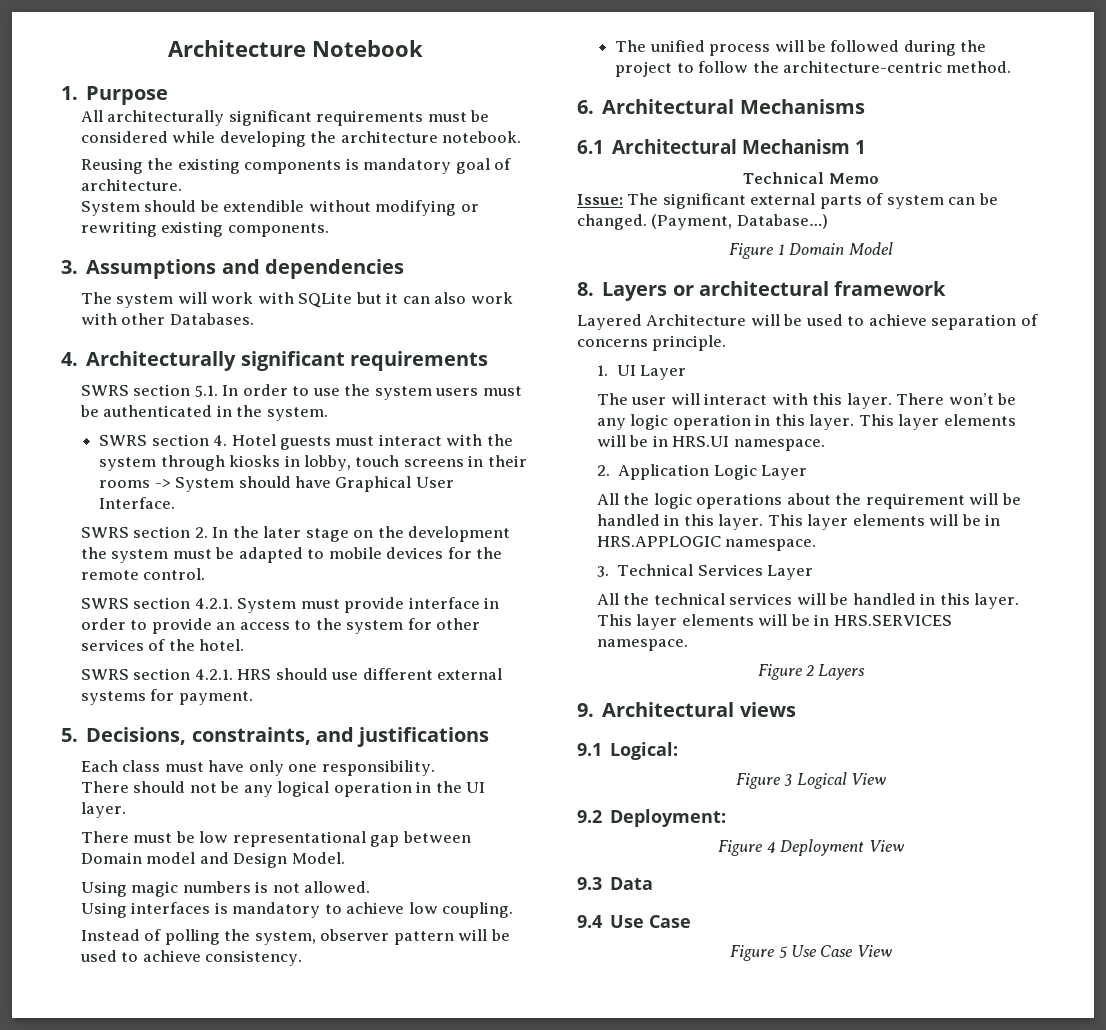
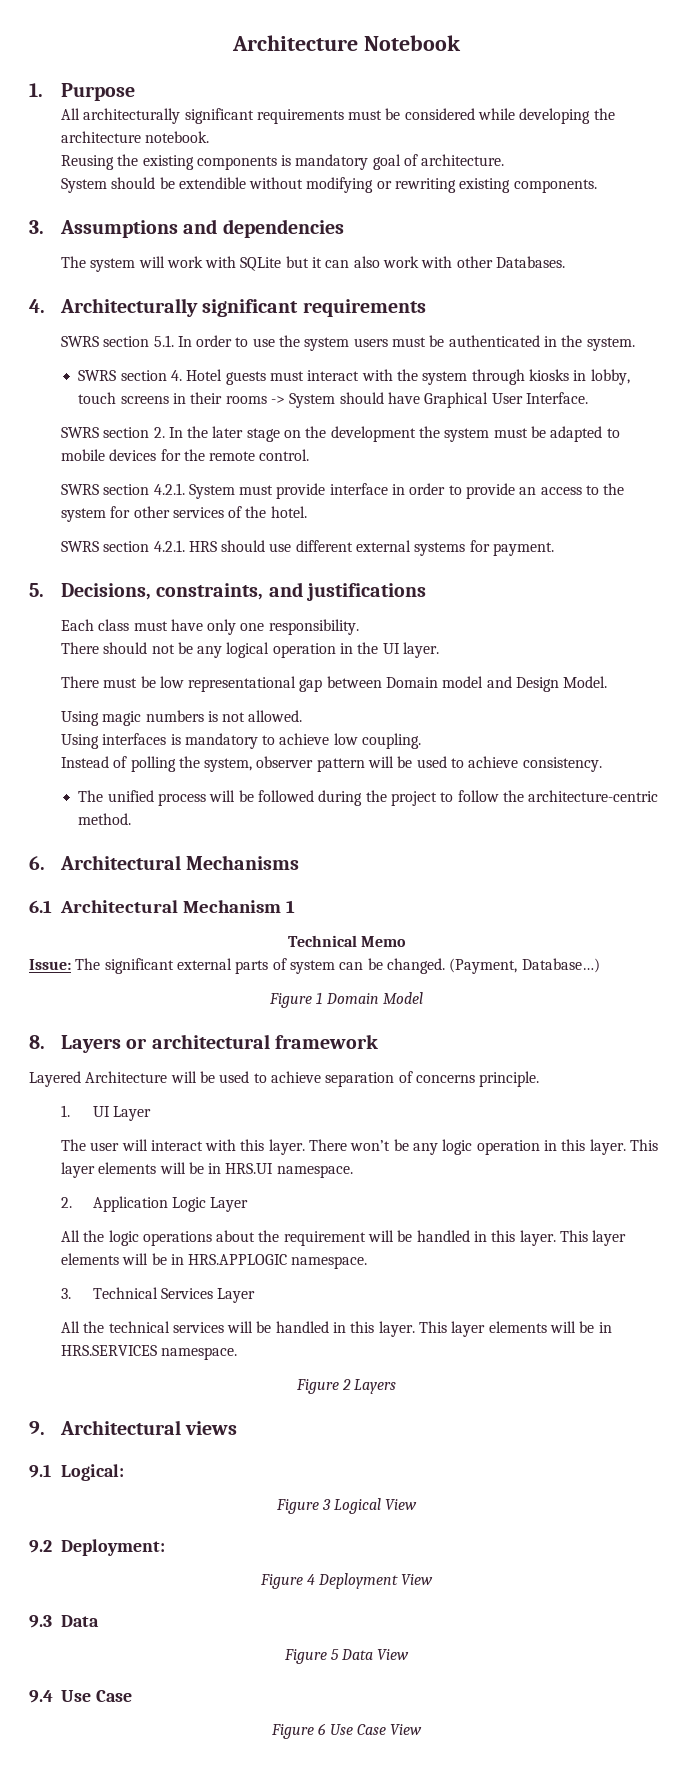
+ Figure 5 Data View
- Figure 5 Use Case View
+ Figure 6 Use Case View

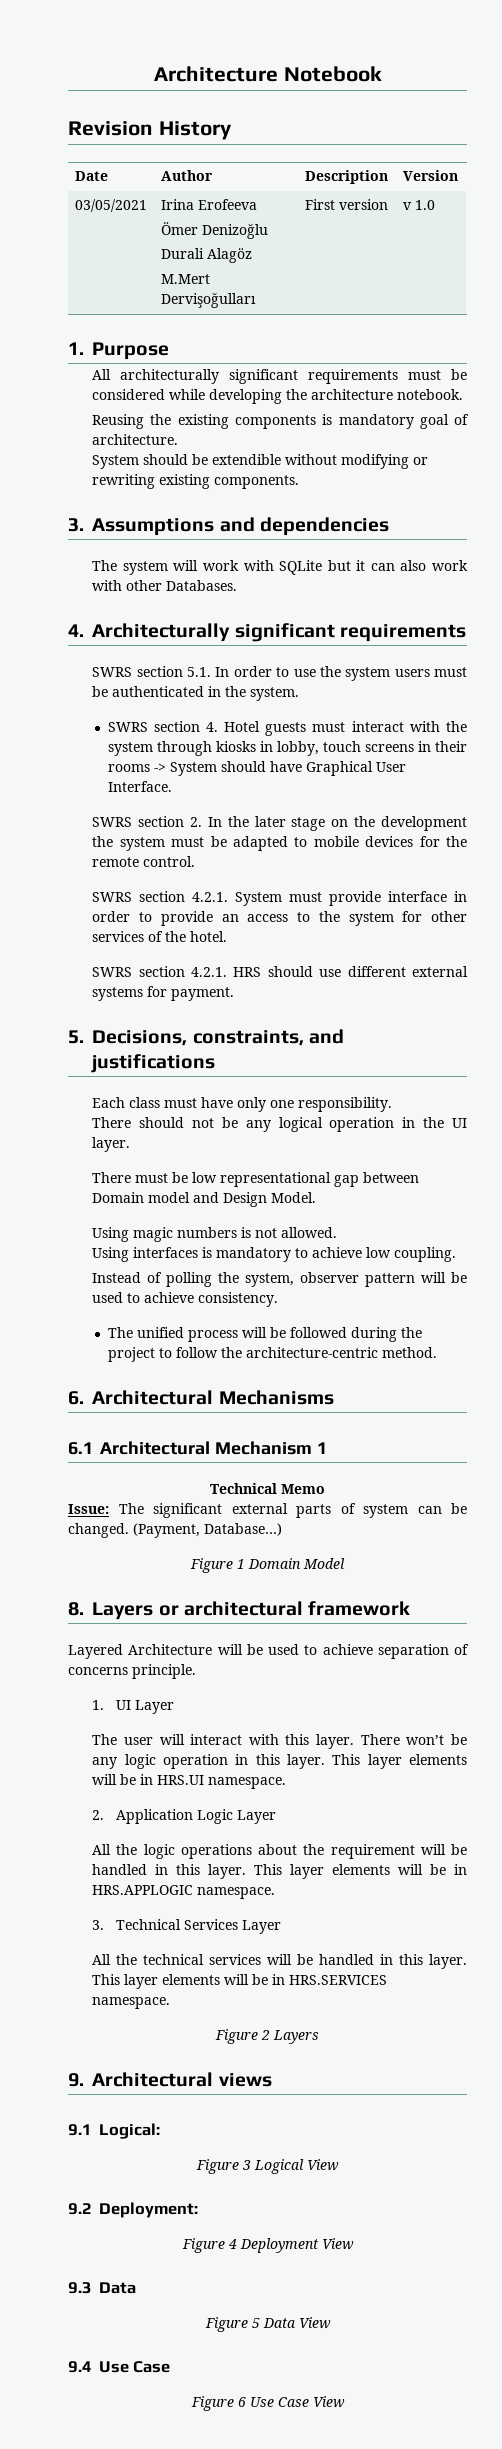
+ Revision History
+ Date | Author | Description | Version
+ 03/05/2021 | Irina Erofeeva
+ Ömer Denizoğlu
+ Durali Alagöz
+ M.Mert Dervişoğulları | First version | v 1.0

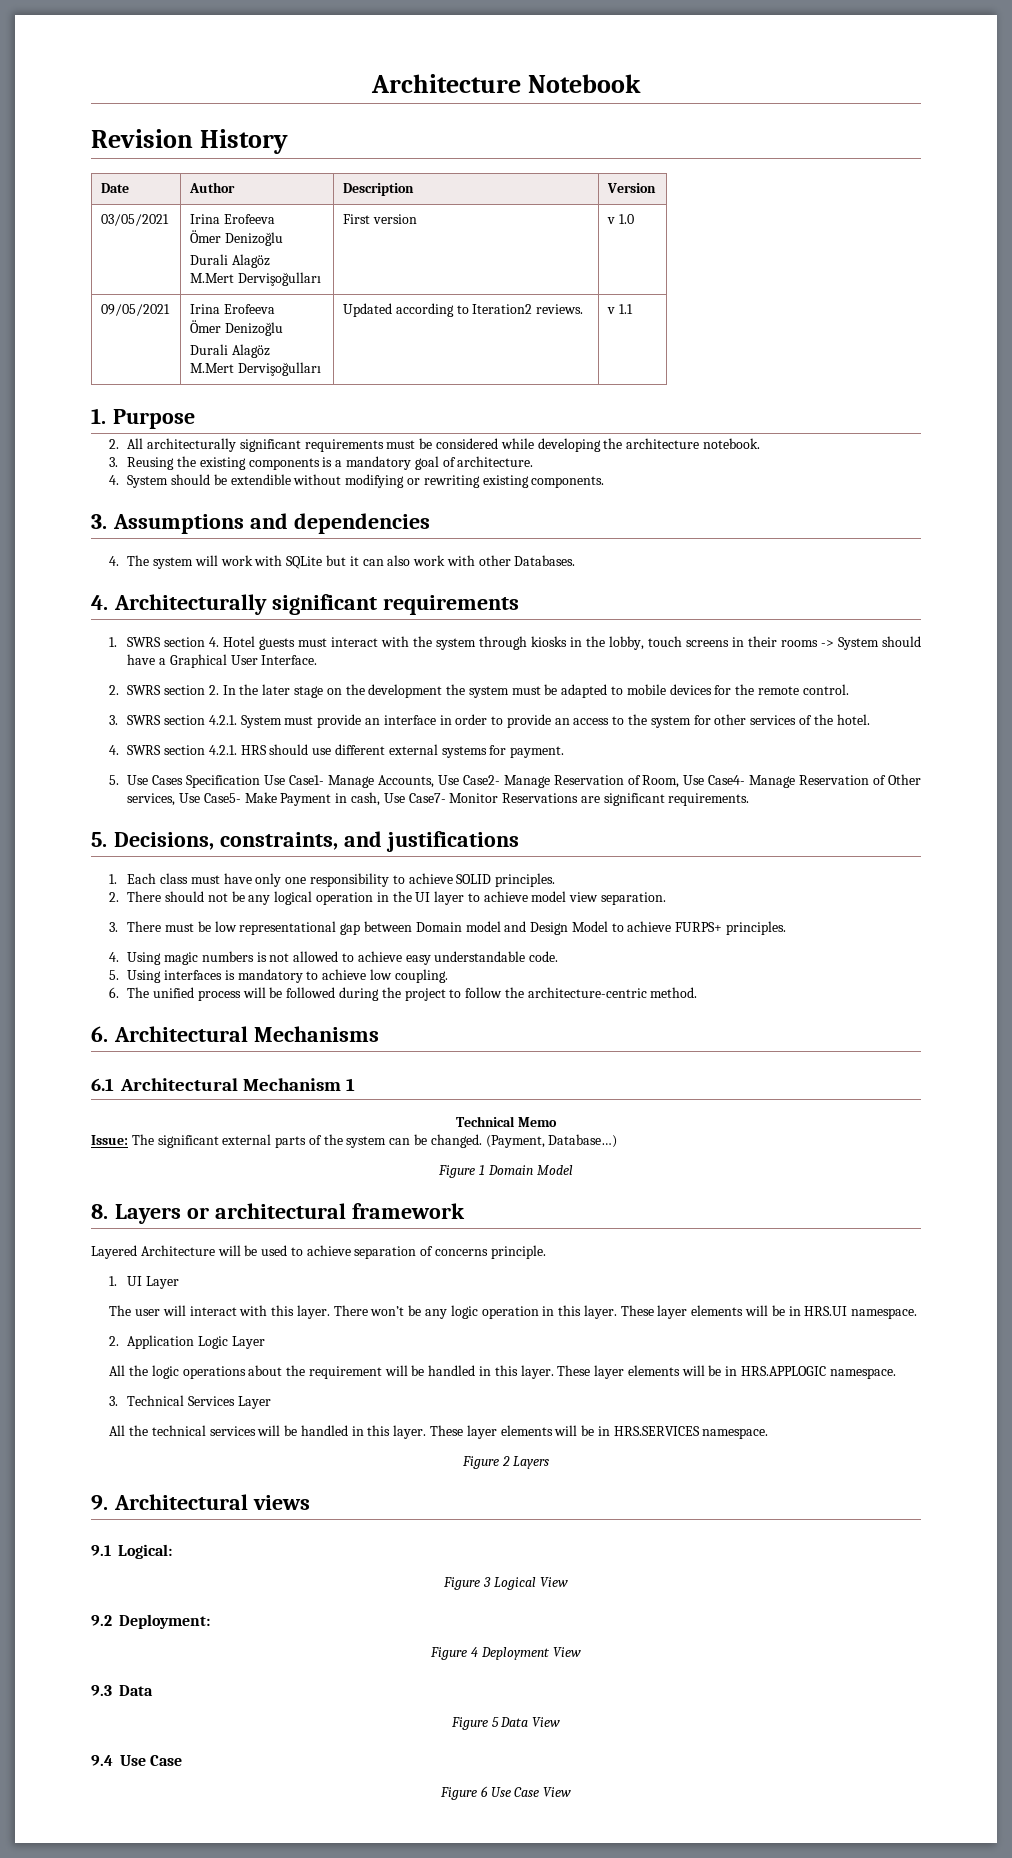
+ 09/05/2021 | Irina Erofeeva
+ Ömer Denizoğlu
+ Durali Alagöz
+ M.Mert Dervişoğulları | Updated according to Iteration2 reviews. | v 1.1
- All architecturally significant requirements must be considered while developing the architecture notebook.
+ 2. All architecturally significant requirements must be considered while developing the architecture notebook.
- Reusing the existing components is mandatory goal of architecture.
+ 3. Reusing the existing components is a mandatory goal of architecture.
- System should be extendible without modifying or rewriting existing components.
+ 4. System should be extendible without modifying or rewriting existing components.
- The system will work with SQLite but it can also work with other Databases.
+ 4. The system will work with SQLite but it can also work with other Databases.
- SWRS section 5.1. In order to use the system users must be authenticated in the system.
- SWRS section 4. Hotel guests must interact with the system through kiosks in lobby, touch screens in their rooms -> System should have Graphical User Interface.
+ 1. SWRS section 4. Hotel guests must interact with the system through kiosks in the lobby, touch screens in their rooms -> System should have a Graphical User Interface.
- SWRS section 2. In the later stage on the development the system must be adapted to mobile devices for the remote control.
+ 2. SWRS section 2. In the later stage on the development the system must be adapted to mobile devices for the remote control.
- SWRS section 4.2.1. System must provide interface in order to provide an access to the system for other services of the hotel.
+ 3. SWRS section 4.2.1. System must provide an interface in order to provide an access to the system for other services of the hotel.
- SWRS section 4.2.1. HRS should use different external systems for payment.
+ 4. SWRS section 4.2.1. HRS should use different external systems for payment.
+ 5. Use Cases Specification Use Case1- Manage Accounts, Use Case2- Manage Reservation of Room, Use Case4- Manage Reservation of Other services, Use Case5- Make Payment in cash, Use Case7- Monitor Reservations are significant requirements.
- Each class must have only one responsibility.
- There should not be any logical operation in the UI layer.
- There must be low representational gap between Domain model and Design Model.
- Using magic numbers is not allowed.
- Using interfaces is mandatory to achieve low coupling.
+ 1. Each class must have only one responsibility to achieve SOLID principles.
+ 2. There should not be any logical operation in the UI layer to achieve model view separation.
+ 3. There must be low representational gap between Domain model and Design Model to achieve FURPS+ principles.
+ 4. Using magic numbers is not allowed to achieve easy understandable code.
+ 5. Using interfaces is mandatory to achieve low coupling.
- Instead of polling the system, observer pattern will be used to achieve consistency.
- The unified process will be followed during the project to follow the architecture-centric method.
+ 6. The unified process will be followed during the project to follow the architecture-centric method.
- Issue: The significant external parts of system can be changed.
+ Issue: The significant external parts of the system can be changed.
- This layer elements will be in HRS.UI namespace.
+ These layer elements will be in HRS.UI namespace.
- This layer elements will be in HRS.APPLOGIC namespace.
+ These layer elements will be in HRS.APPLOGIC namespace.
- This layer elements will be in HRS.SERVICES namespace.
+ These layer elements will be in HRS.SERVICES namespace.

